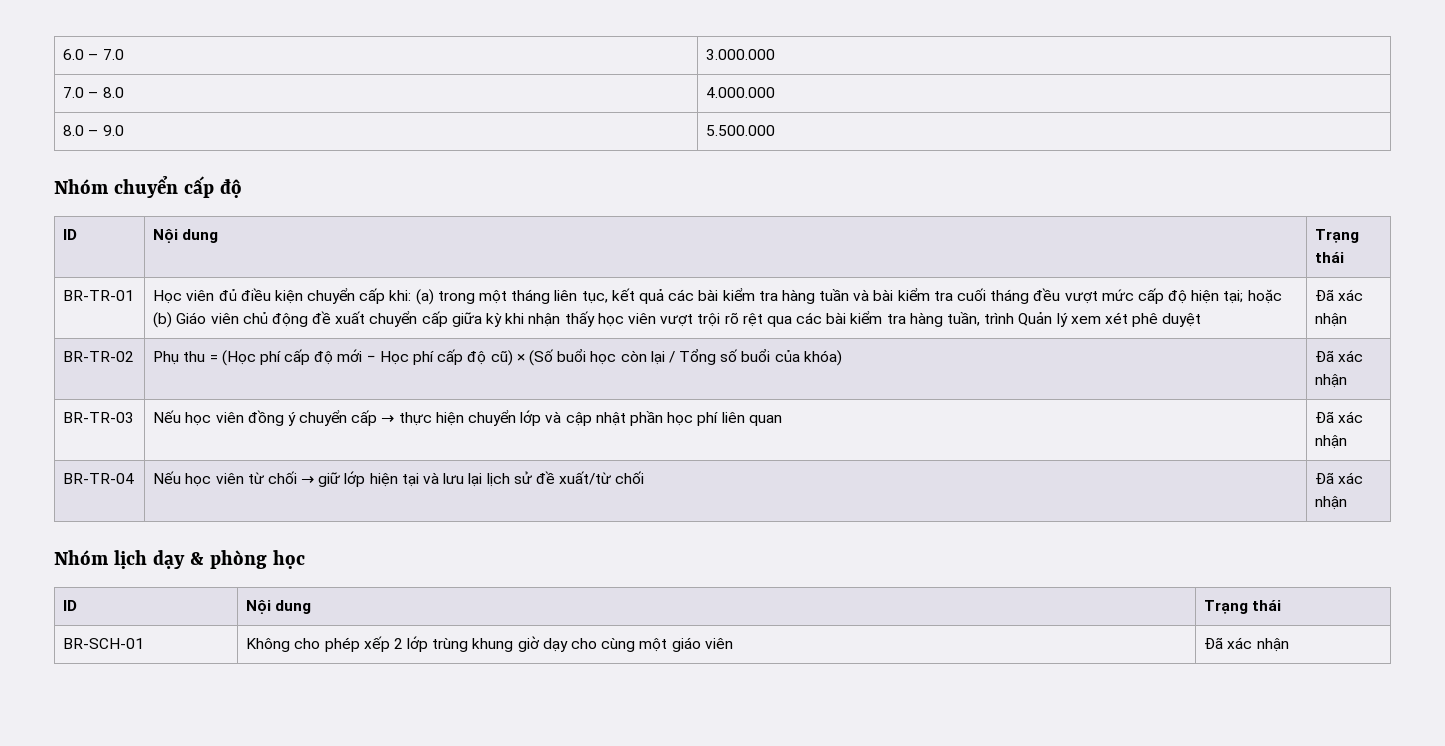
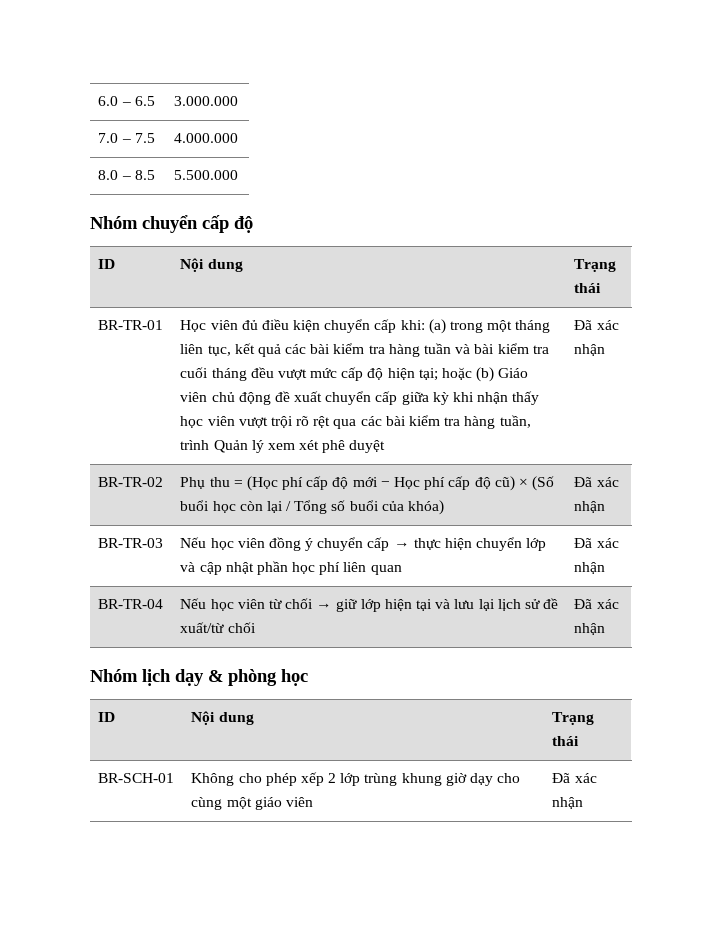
- 6.0 – 7.0 | 3.000.000
+ 6.0 – 6.5 | 3.000.000
- 7.0 – 8.0 | 4.000.000
+ 7.0 – 7.5 | 4.000.000
- 8.0 – 9.0 | 5.500.000
+ 8.0 – 8.5 | 5.500.000

